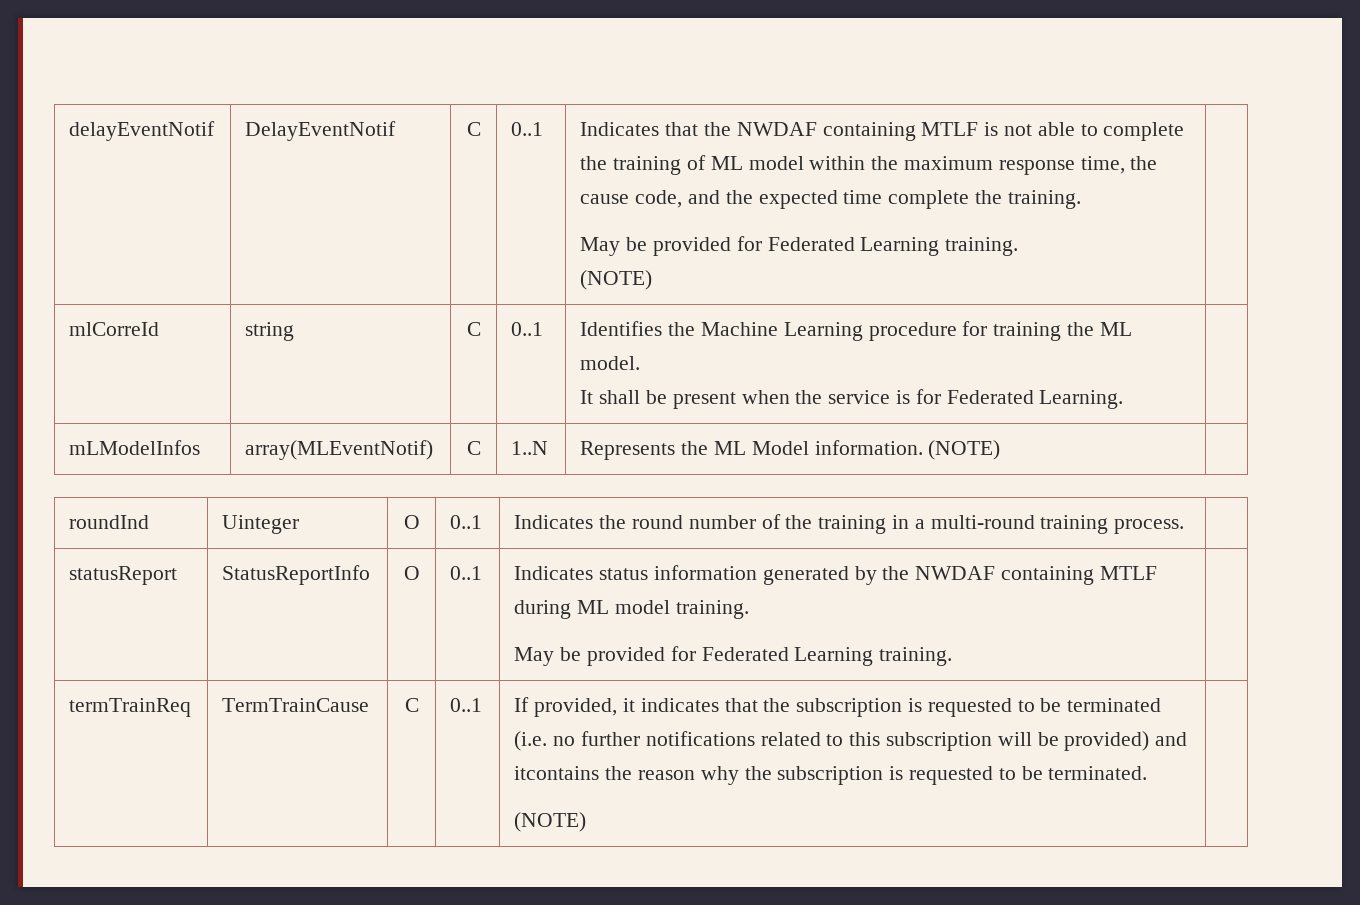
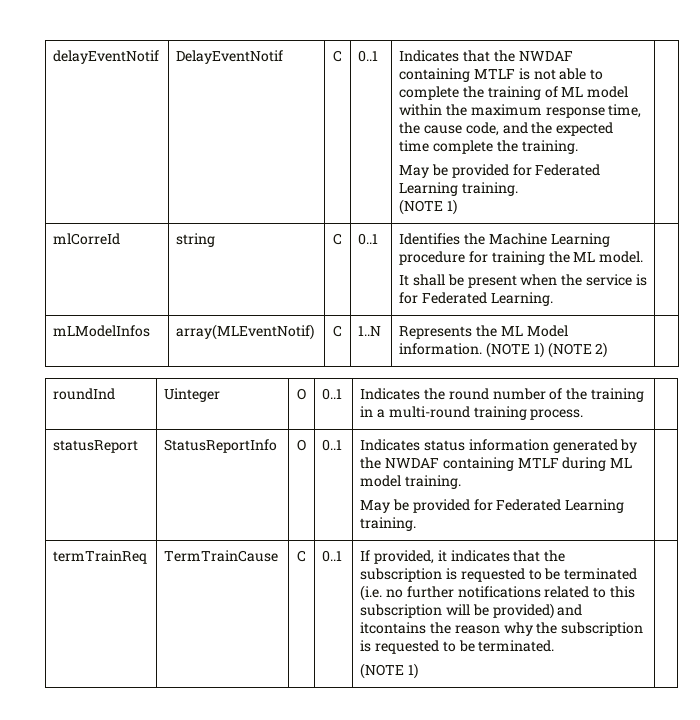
  Indicates that the NWDAF containing MTLF is not able to complete the training of ML model within the maximum response time, the cause code, and the expected time complete the training.
  May be provided for Federated Learning training.
- (NOTE)
+ (NOTE 1)
- mLModelInfos | array(MLEventNotif) | C | 1..N | Represents the ML Model information. (NOTE) |
+ mLModelInfos | array(MLEventNotif) | C | 1..N | Represents the ML Model information. (NOTE 1) (NOTE 2) |
  If provided, it indicates that the subscription is requested to be terminated (i.e. no further notifications related to this subscription will be provided) and itcontains the reason why the subscription is requested to be terminated.
- (NOTE)
+ (NOTE 1)

